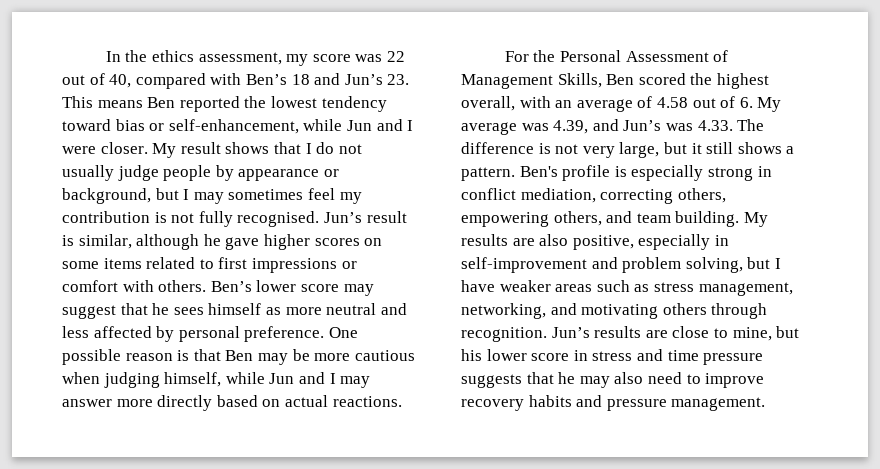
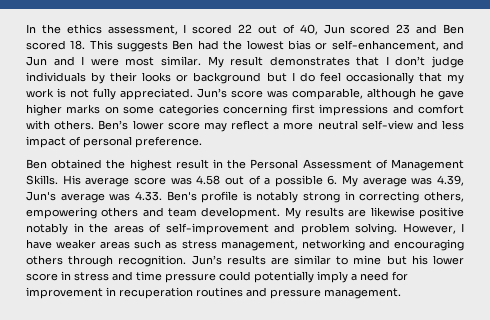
- In the ethics assessment, my score was 22 out of 40, compared with Ben’s 18 and Jun’s 23. This means Ben reported the lowest tendency toward bias or self-enhancement, while Jun and I were closer.
+ In the ethics assessment, I scored 22 out of 40, Jun scored 23 and Ben scored 18. This suggests Ben had the lowest bias or self-enhancement, and Jun and I were most similar.
- My result shows that I do not usually judge people by appearance or background, but I may sometimes feel my contribution is not fully recognised. Jun’s result is similar, although he gave higher scores on some items related to first impressions or comfort with others.
+ My result demonstrates that I don’t judge individuals by their looks or background but I do feel occasionally that my work is not fully appreciated. Jun’s score was comparable, although he gave higher marks on some categories concerning first impressions and comfort with others.
- Ben’s lower score may suggest that he sees himself as more neutral and less affected by personal preference. One possible reason is that Ben may be more cautious when judging himself, while Jun and I may answer more directly based on actual reactions.
- For the Personal Assessment of Management Skills, Ben scored the highest overall, with an average of 4.58 out of 6. My average was 4.39, and Jun’s was 4.33. The difference is not very large, but it still shows a pattern. Ben's profile is especially strong in conflict mediation, correcting others, empowering others, and team building.
+ Ben’s lower score may reflect a more neutral self-view and less impact of personal preference.
+ Ben obtained the highest result in the Personal Assessment of Management Skills. His average score was 4.58 out of a possible 6. My average was 4.39, Jun's average was 4.33. Ben's profile is notably strong in correcting others, empowering others and team development.
- My results are also positive, especially in self-improvement and problem solving, but I have weaker areas such as stress management, networking, and motivating others through recognition.
+ My results are likewise positive notably in the areas of self-improvement and problem solving. However, I have weaker areas such as stress management, networking and encouraging others through recognition.
- Jun’s results are close to mine, but his lower score in stress and time pressure suggests that he may also need to improve recovery habits and pressure management.
+ Jun’s results are similar to mine but his lower score in stress and time pressure could potentially imply a need for improvement in recuperation routines and pressure management.

